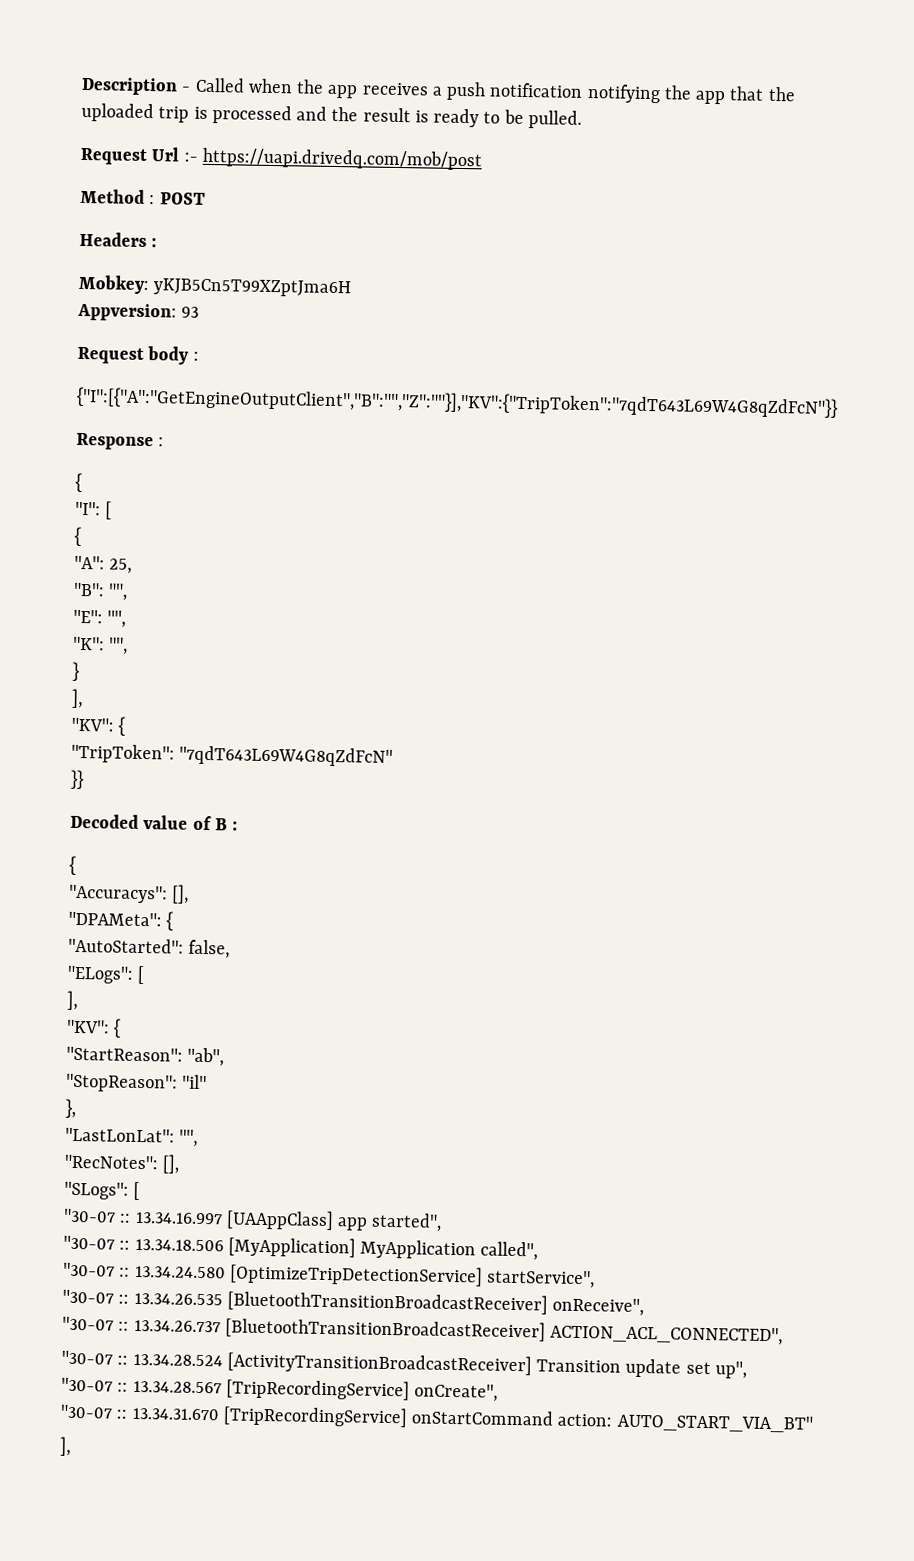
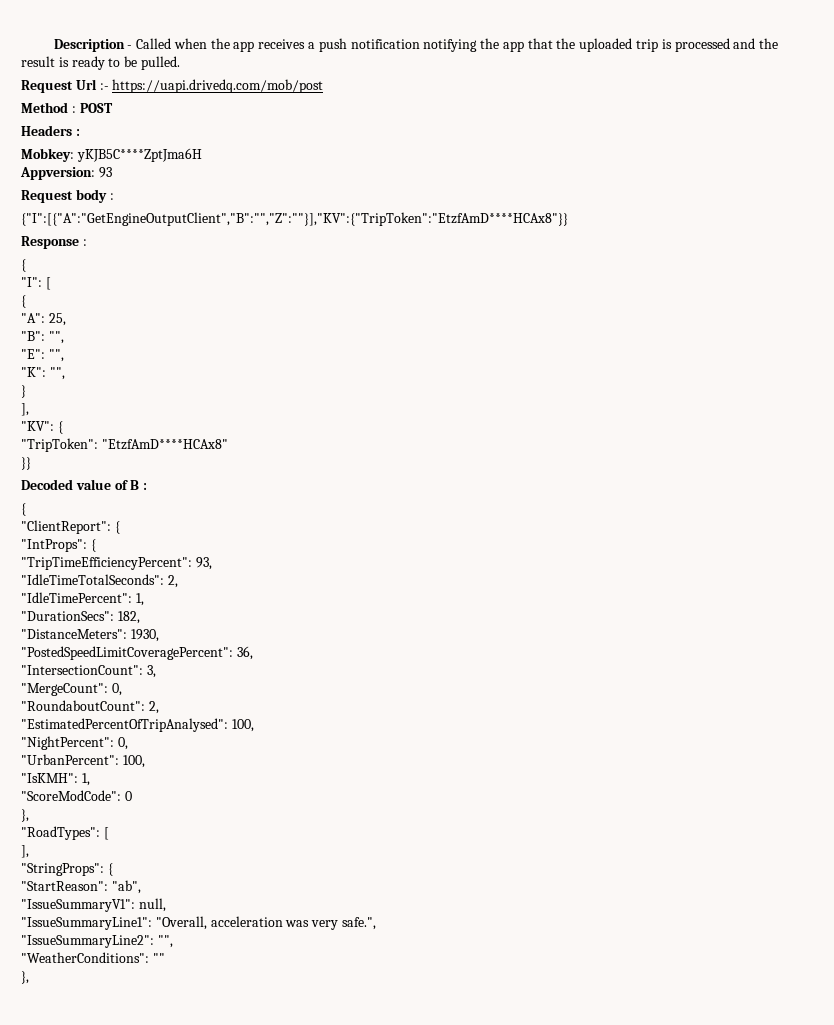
- Mobkey: yKJB5Cn5T99XZptJma6H
+ Mobkey: yKJB5C****ZptJma6H
- {"I":[{"A":"GetEngineOutputClient","B":"","Z":""}],"KV":{"TripToken":"7qdT643L69W4G8qZdFcN"}}
+ {"I":[{"A":"GetEngineOutputClient","B":"","Z":""}],"KV":{"TripToken":"EtzfAmD****HCAx8"}}
- "TripToken": "7qdT643L69W4G8qZdFcN"
+ "TripToken": "EtzfAmD****HCAx8"
- "Accuracys": [],
- "DPAMeta": {
- "AutoStarted": false,
- "ELogs": [
+ "ClientReport": {
+ "IntProps": {
+ "TripTimeEfficiencyPercent": 93,
+ "IdleTimeTotalSeconds": 2,
+ "IdleTimePercent": 1,
+ "DurationSecs": 182,
+ "DistanceMeters": 1930,
+ "PostedSpeedLimitCoveragePercent": 36,
+ "IntersectionCount": 3,
+ "MergeCount": 0,
+ "RoundaboutCount": 2,
+ "EstimatedPercentOfTripAnalysed": 100,
+ "NightPercent": 0,
+ "UrbanPercent": 100,
+ "IsKMH": 1,
+ "ScoreModCode": 0
+ },
+ "RoadTypes": [
  ],
- "KV": {
+ "StringProps": {
- "StopReason": "il"
+ "IssueSummaryV1": null,
+ "IssueSummaryLine1": "Overall, acceleration was very safe.",
+ "IssueSummaryLine2": "",
+ "WeatherConditions": ""
  },
- "LastLonLat": "",
- "RecNotes": [],
- "SLogs": [
- "30-07 :: 13.34.16.997 [UAAppClass] app started",
- "30-07 :: 13.34.18.506 [MyApplication] MyApplication called",
- "30-07 :: 13.34.24.580 [OptimizeTripDetectionService] startService",
- "30-07 :: 13.34.26.535 [BluetoothTransitionBroadcastReceiver] onReceive",
- "30-07 :: 13.34.26.737 [BluetoothTransitionBroadcastReceiver] ACTION_ACL_CONNECTED",
- "30-07 :: 13.34.28.524 [ActivityTransitionBroadcastReceiver] Transition update set up",
- "30-07 :: 13.34.28.567 [TripRecordingService] onCreate",
- "30-07 :: 13.34.31.670 [TripRecordingService] onStartCommand action: AUTO_START_VIA_BT"
- ],

